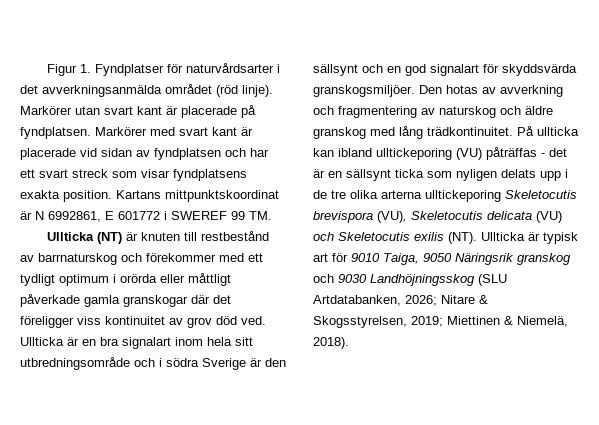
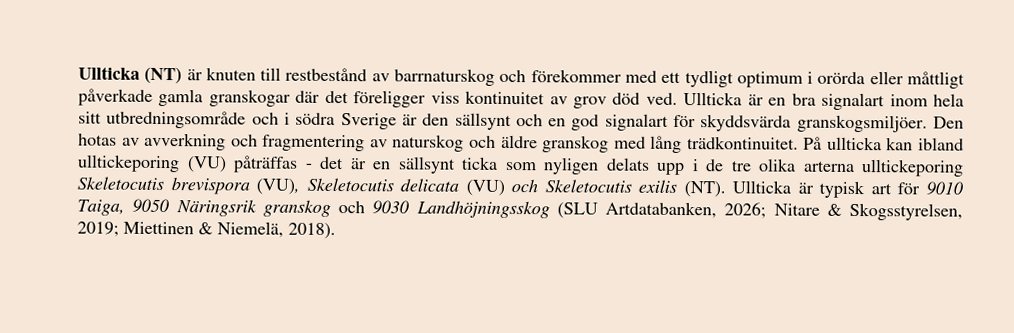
- Figur 1. Fyndplatser för naturvårdsarter i det avverkningsanmälda området (röd linje). Markörer utan svart kant är placerade på fyndplatsen. Markörer med svart kant är placerade vid sidan av fyndplatsen och har ett svart streck som visar fyndplatsens exakta position. Kartans mittpunktskoordinat är N 6992861, E 601772 i SWEREF 99 TM.

